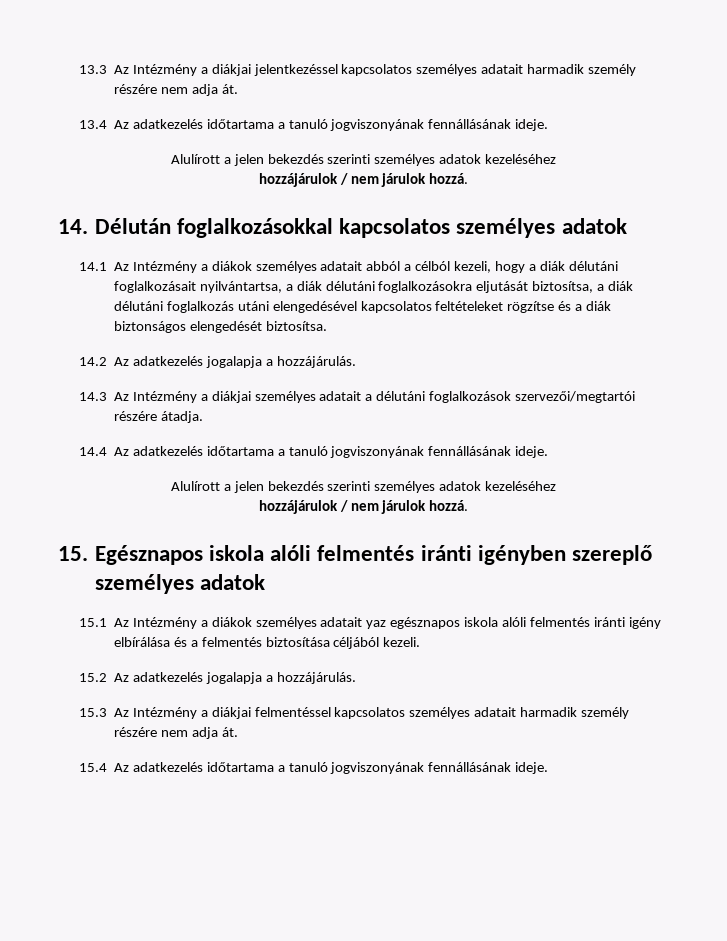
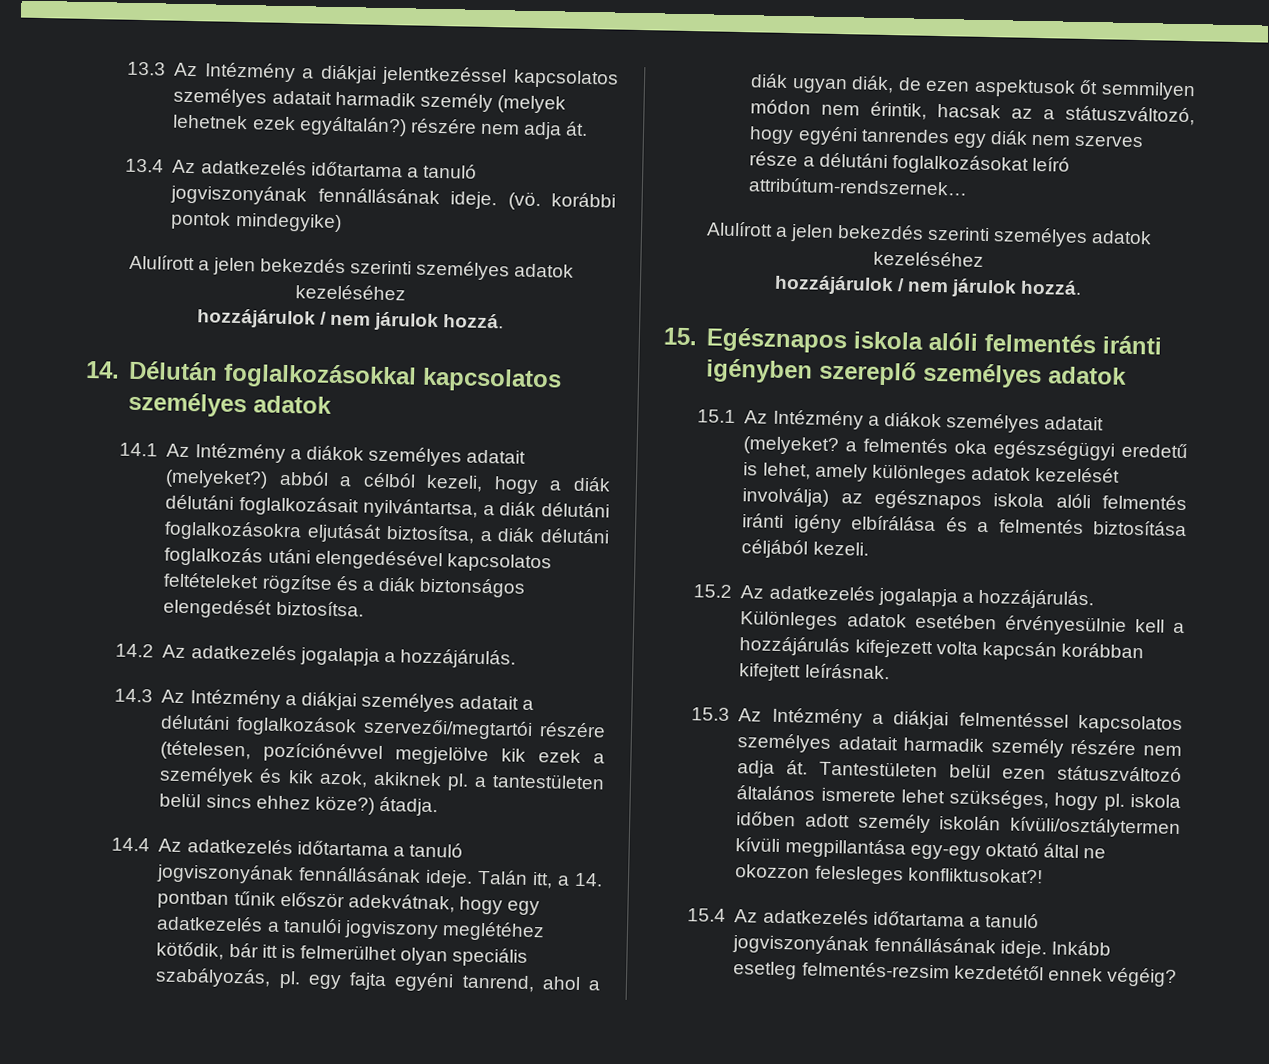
- 13.3 Az Intézmény a diákjai jelentkezéssel kapcsolatos személyes adatait harmadik személy részére nem adja át.
+ 13.3 Az Intézmény a diákjai jelentkezéssel kapcsolatos személyes adatait harmadik személy (melyek lehetnek ezek egyáltalán?) részére nem adja át.
+ (vö. korábbi pontok mindegyike)
- 14.1 Az Intézmény a diákok személyes adatait abból a célból kezeli, hogy a diák délutáni foglalkozásait nyilvántartsa, a diák délutáni foglalkozásokra eljutását biztosítsa, a diák délutáni foglalkozás utáni elengedésével kapcsolatos feltételeket rögzítse és a diák biztonságos elengedését biztosítsa.
+ 14.1 Az Intézmény a diákok személyes adatait (melyeket?) abból a célból kezeli, hogy a diák délutáni foglalkozásait nyilvántartsa, a diák délutáni foglalkozásokra eljutását biztosítsa, a diák délutáni foglalkozás utáni elengedésével kapcsolatos feltételeket rögzítse és a diák biztonságos elengedését biztosítsa.
- 14.3 Az Intézmény a diákjai személyes adatait a délutáni foglalkozások szervezői/megtartói részére átadja.
+ 14.3 Az Intézmény a diákjai személyes adatait a délutáni foglalkozások szervezői/megtartói részére (tételesen, pozíciónévvel megjelölve kik ezek a személyek és kik azok, akiknek pl. a tantestületen belül sincs ehhez köze?) átadja.
+ Talán itt, a 14. pontban tűnik először adekvátnak, hogy egy adatkezelés a tanulói jogviszony meglétéhez kötődik, bár itt is felmerülhet olyan speciális szabályozás, pl. egy fajta egyéni tanrend, ahol a diák ugyan diák, de ezen aspektusok őt semmilyen módon nem érintik, hacsak az a státuszváltozó, hogy egyéni tanrendes egy diák nem szerves része a délutáni foglalkozásokat leíró attribútum-rendszernek…
- 15.1 Az Intézmény a diákok személyes adatait yaz egésznapos iskola alóli felmentés iránti igény elbírálása és a felmentés biztosítása céljából kezeli.
+ 15.1 Az Intézmény a diákok személyes adatait (melyeket? a felmentés oka egészségügyi eredetű is lehet, amely különleges adatok kezelését involválja) az egésznapos iskola alóli felmentés iránti igény elbírálása és a felmentés biztosítása céljából kezeli.
+ Különleges adatok esetében érvényesülnie kell a hozzájárulás kifejezett volta kapcsán korábban kifejtett leírásnak.
+ Tantestületen belül ezen státuszváltozó általános ismerete lehet szükséges, hogy pl. iskola időben adott személy iskolán kívüli/osztálytermen kívüli megpillantása egy-egy oktató által ne okozzon felesleges konfliktusokat?!
+ Inkább esetleg felmentés-rezsim kezdetétől ennek végéig?

